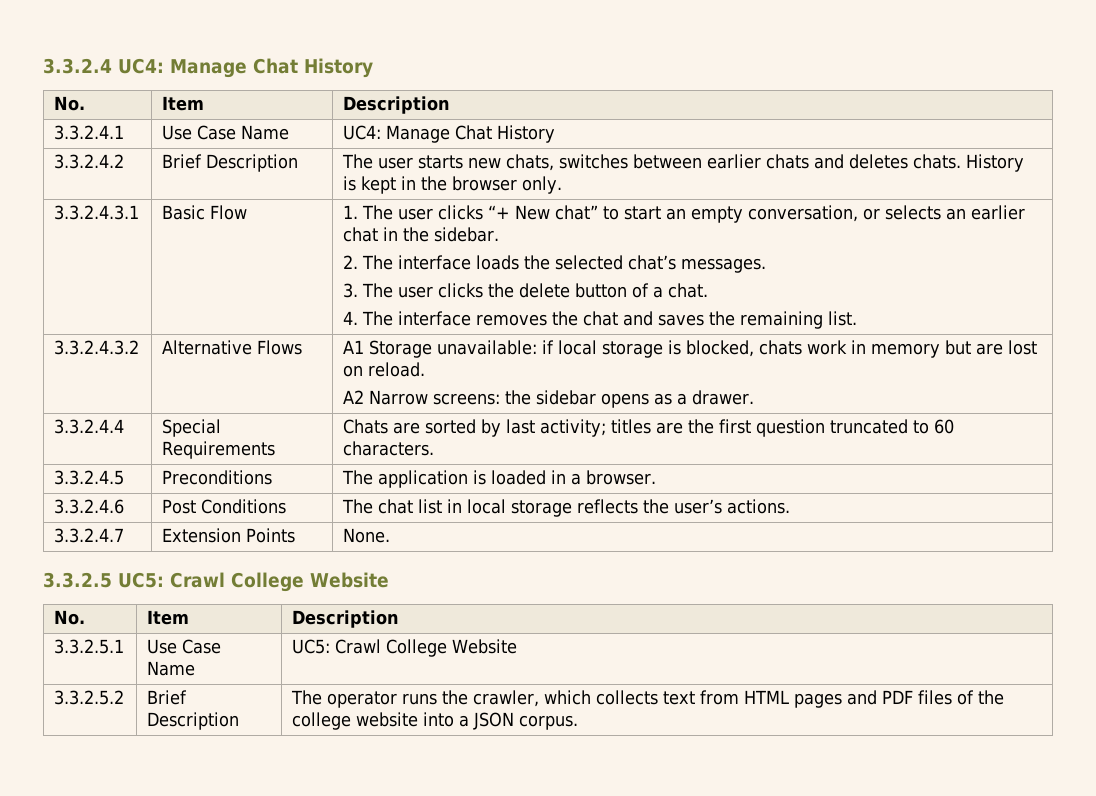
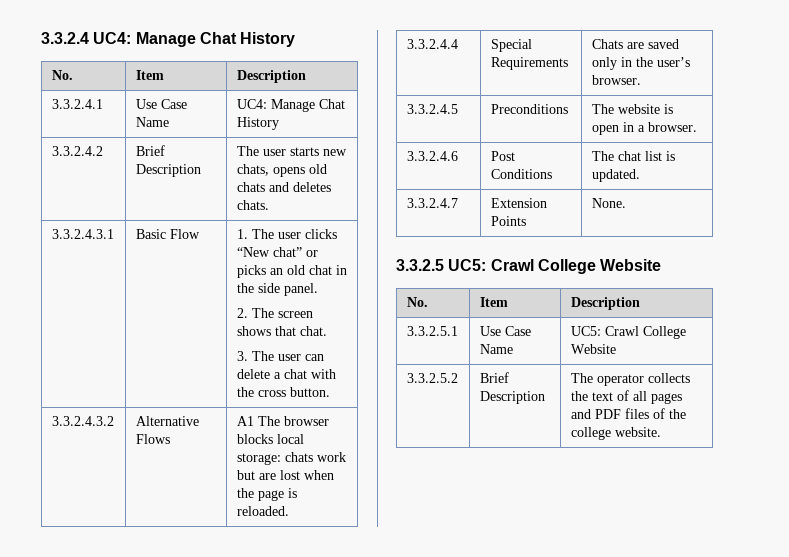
- 3.3.2.4.2 | Brief Description | The user starts new chats, switches between earlier chats and deletes chats. History is kept in the browser only.
+ 3.3.2.4.2 | Brief Description | The user starts new chats, opens old chats and deletes chats.
- 1. The user clicks “+ New chat” to start an empty conversation, or selects an earlier chat in the sidebar.
+ 1. The user clicks “New chat” or picks an old chat in the side panel.
- 2. The interface loads the selected chat’s messages.
- 3. The user clicks the delete button of a chat.
- 4. The interface removes the chat and saves the remaining list.
- 3.3.2.4.3.2 | Alternative Flows | A1 Storage unavailable: if local storage is blocked, chats work in memory but are lost on reload.
- A2 Narrow screens: the sidebar opens as a drawer.
+ 2. The screen shows that chat.
+ 3. The user can delete a chat with the cross button.
+ 3.3.2.4.3.2 | Alternative Flows | A1 The browser blocks local storage: chats work but are lost when the page is reloaded.
- 3.3.2.4.4 | Special Requirements | Chats are sorted by last activity; titles are the first question truncated to 60 characters.
+ 3.3.2.4.4 | Special Requirements | Chats are saved only in the user’s browser.
- 3.3.2.4.5 | Preconditions | The application is loaded in a browser.
+ 3.3.2.4.5 | Preconditions | The website is open in a browser.
- 3.3.2.4.6 | Post Conditions | The chat list in local storage reflects the user’s actions.
+ 3.3.2.4.6 | Post Conditions | The chat list is updated.
- 3.3.2.5.2 | Brief Description | The operator runs the crawler, which collects text from HTML pages and PDF files of the college website into a JSON corpus.
+ 3.3.2.5.2 | Brief Description | The operator collects the text of all pages and PDF files of the college website.

